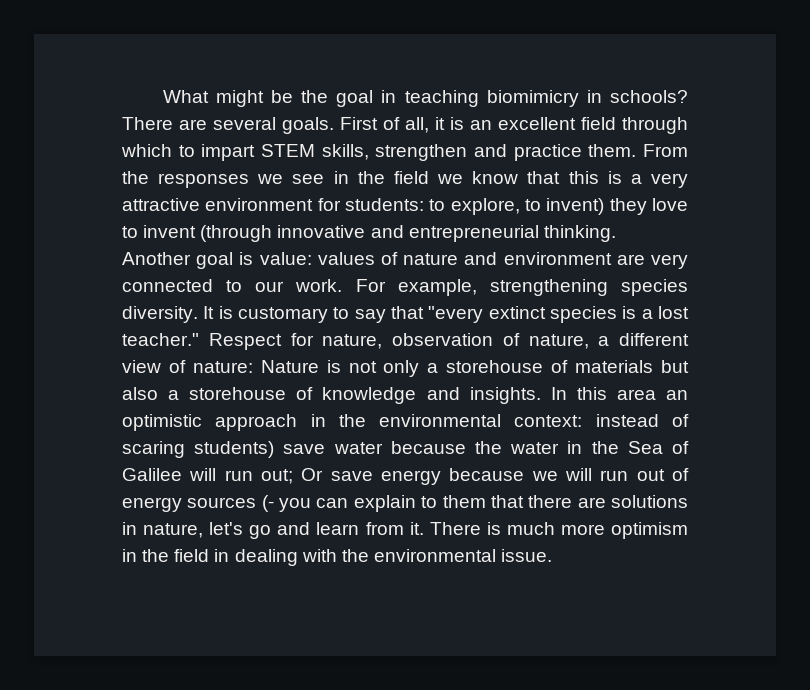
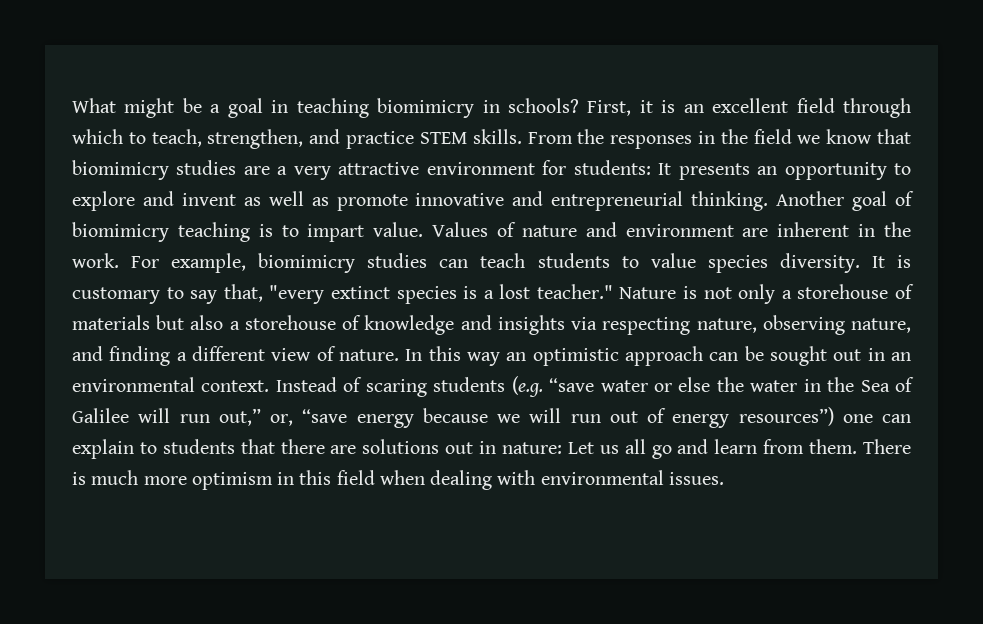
- What might be the goal in teaching biomimicry in schools?
+ What might be a goal in teaching biomimicry in schools?
- There are several goals. First of all, it is an excellent field through which to impart STEM skills, strengthen and practice them.
+ First, it is an excellent field through which to teach, strengthen, and practice STEM skills.
- From the responses we see in the field we know that this is a very attractive environment for students: to explore, to invent) they love to invent (through innovative and entrepreneurial thinking.
+ From the responses in the field we know that biomimicry studies are a very attractive environment for students: It presents an opportunity to explore and invent as well as promote innovative and entrepreneurial thinking.
- Another goal is value: values of nature and environment are very connected to our work. For example, strengthening species diversity.
+ Another goal of biomimicry teaching is to impart value. Values of nature and environment are inherent in the work. For example, biomimicry studies can teach students to value species diversity.
- It is customary to say that "every extinct species is a lost teacher."
+ It is customary to say that, "every extinct species is a lost teacher."
- Respect for nature, observation of nature, a different view of nature: Nature is not only a storehouse of materials but also a storehouse of knowledge and insights.
+ Nature is not only a storehouse of materials but also a storehouse of knowledge and insights via respecting nature, observing nature, and finding a different view of nature.
- In this area an optimistic approach in the environmental context: instead of scaring students) save water because the water in the Sea of Galilee will run out; Or save energy because we will run out of energy sources (- you can explain to them that there are solutions in nature, let's go and learn from it.
+ In this way an optimistic approach can be sought out in an environmental context. Instead of scaring students (e.g. “save water or else the water in the Sea of Galilee will run out,” or, “save energy because we will run out of energy resources”) one can explain to students that there are solutions out in nature: Let us all go and learn from them.
- There is much more optimism in the field in dealing with the environmental issue.
+ There is much more optimism in this field when dealing with environmental issues.

